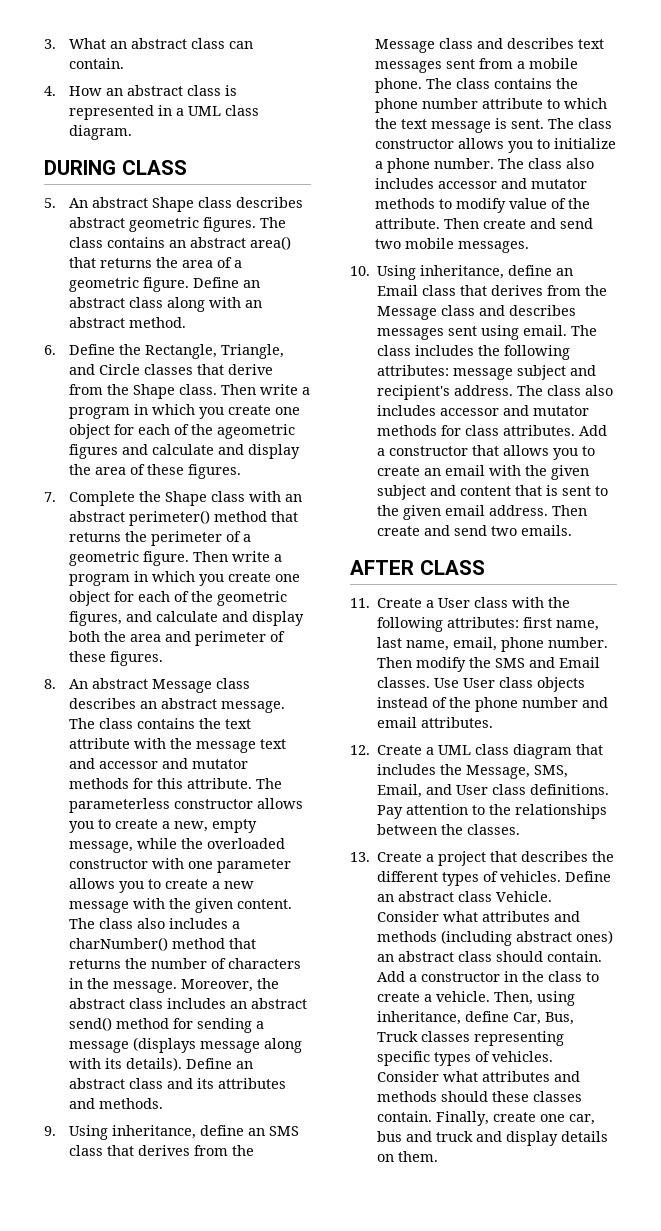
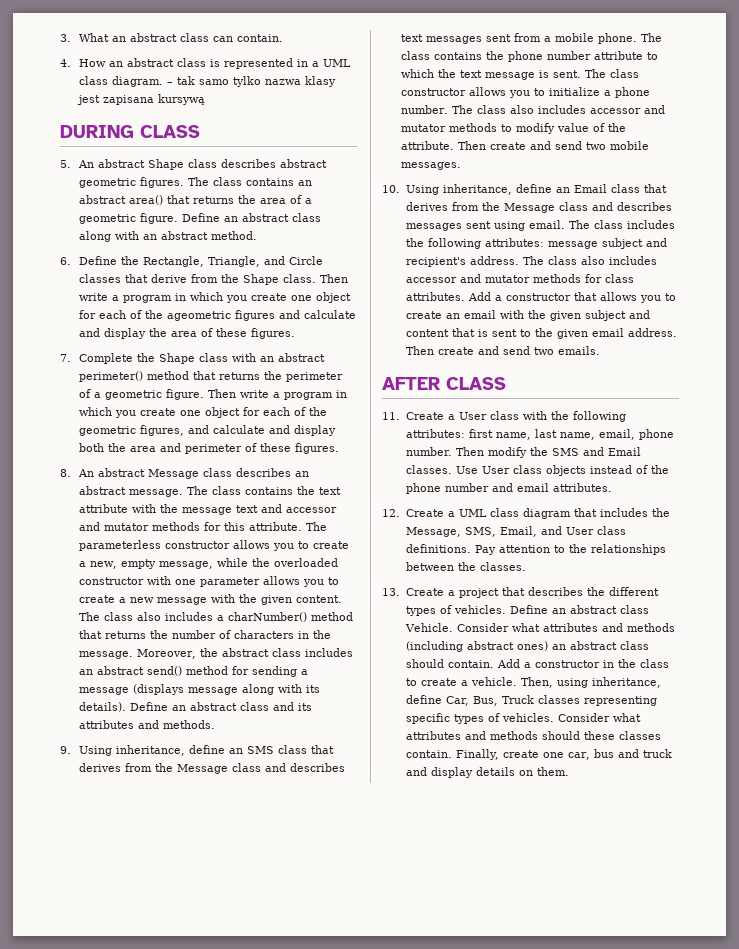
+ – tak samo tylko nazwa klasy jest zapisana kursywą

